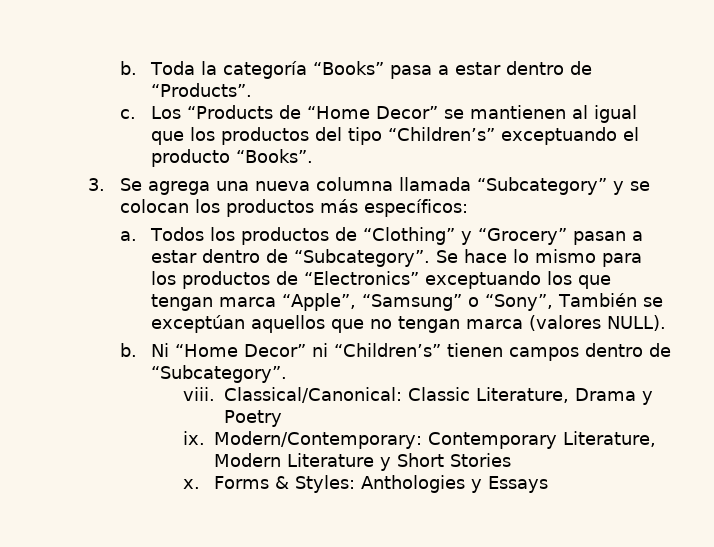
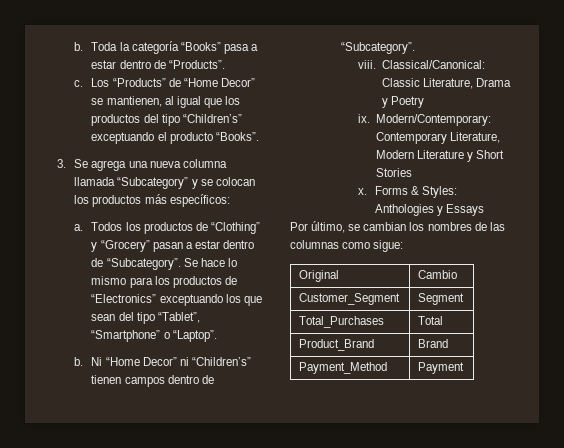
- Los “Products de “Home Decor” se mantienen al igual que los productos del tipo “Children’s” exceptuando el producto “Books”.
+ Los “Products” de “Home Decor” se mantienen, al igual que los productos del tipo “Children’s” exceptuando el producto “Books”.
- Se hace lo mismo para los productos de “Electronics” exceptuando los que tengan marca “Apple”, “Samsung” o “Sony”, También se exceptúan aquellos que no tengan marca (valores NULL).
+ Se hace lo mismo para los productos de “Electronics” exceptuando los que sean del tipo “Tablet”, “Smartphone” o “Laptop”.
+ Por último, se cambian los nombres de las columnas como sigue:
+ Original | Cambio
+ Customer_Segment | Segment
+ Total_Purchases | Total
+ Product_Brand | Brand
+ Payment_Method | Payment

